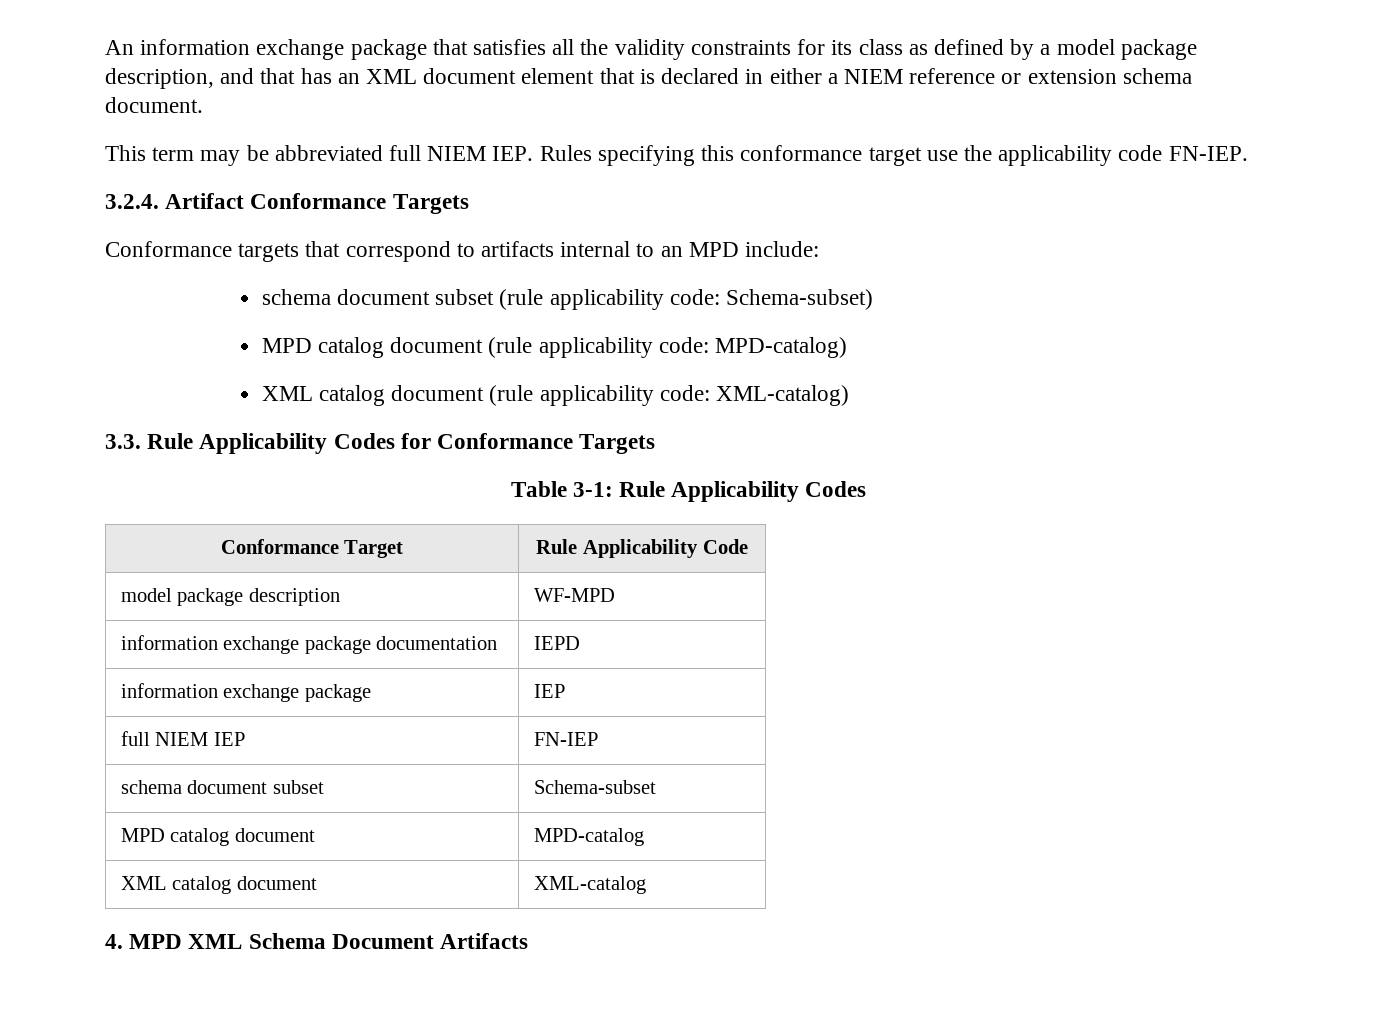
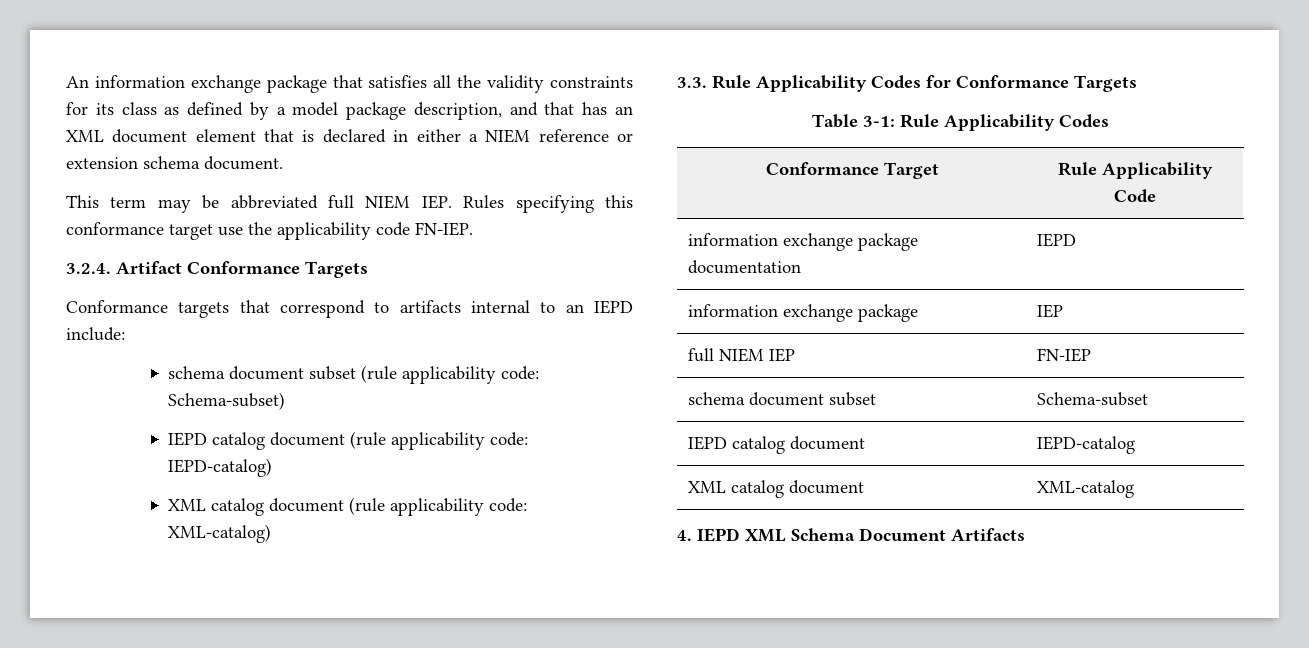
- Conformance targets that correspond to artifacts internal to an MPD include:
+ Conformance targets that correspond to artifacts internal to an IEPD include:
- MPD catalog document (rule applicability code: MPD-catalog)
+ IEPD catalog document (rule applicability code: IEPD-catalog)
- model package description | WF-MPD
- MPD catalog document | MPD-catalog
+ IEPD catalog document | IEPD-catalog
- 4. MPD XML Schema Document Artifacts
+ 4. IEPD XML Schema Document Artifacts

